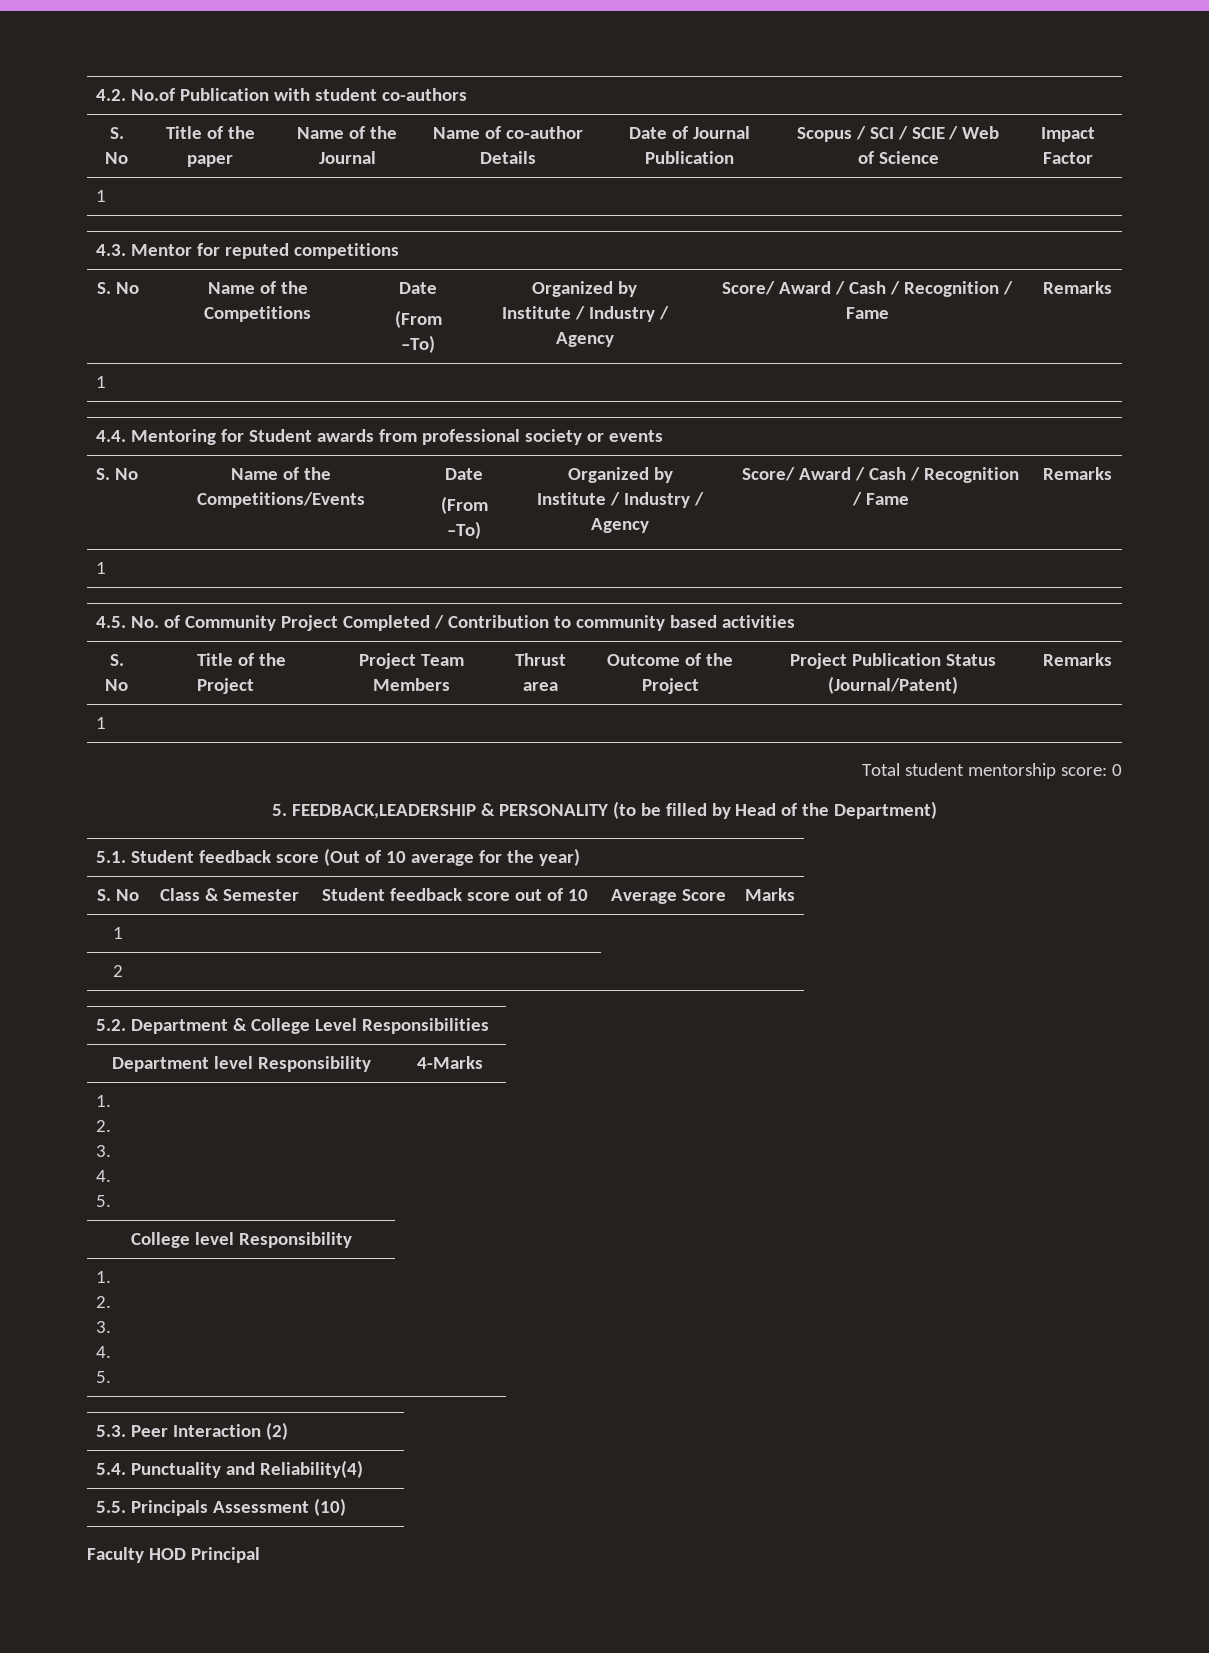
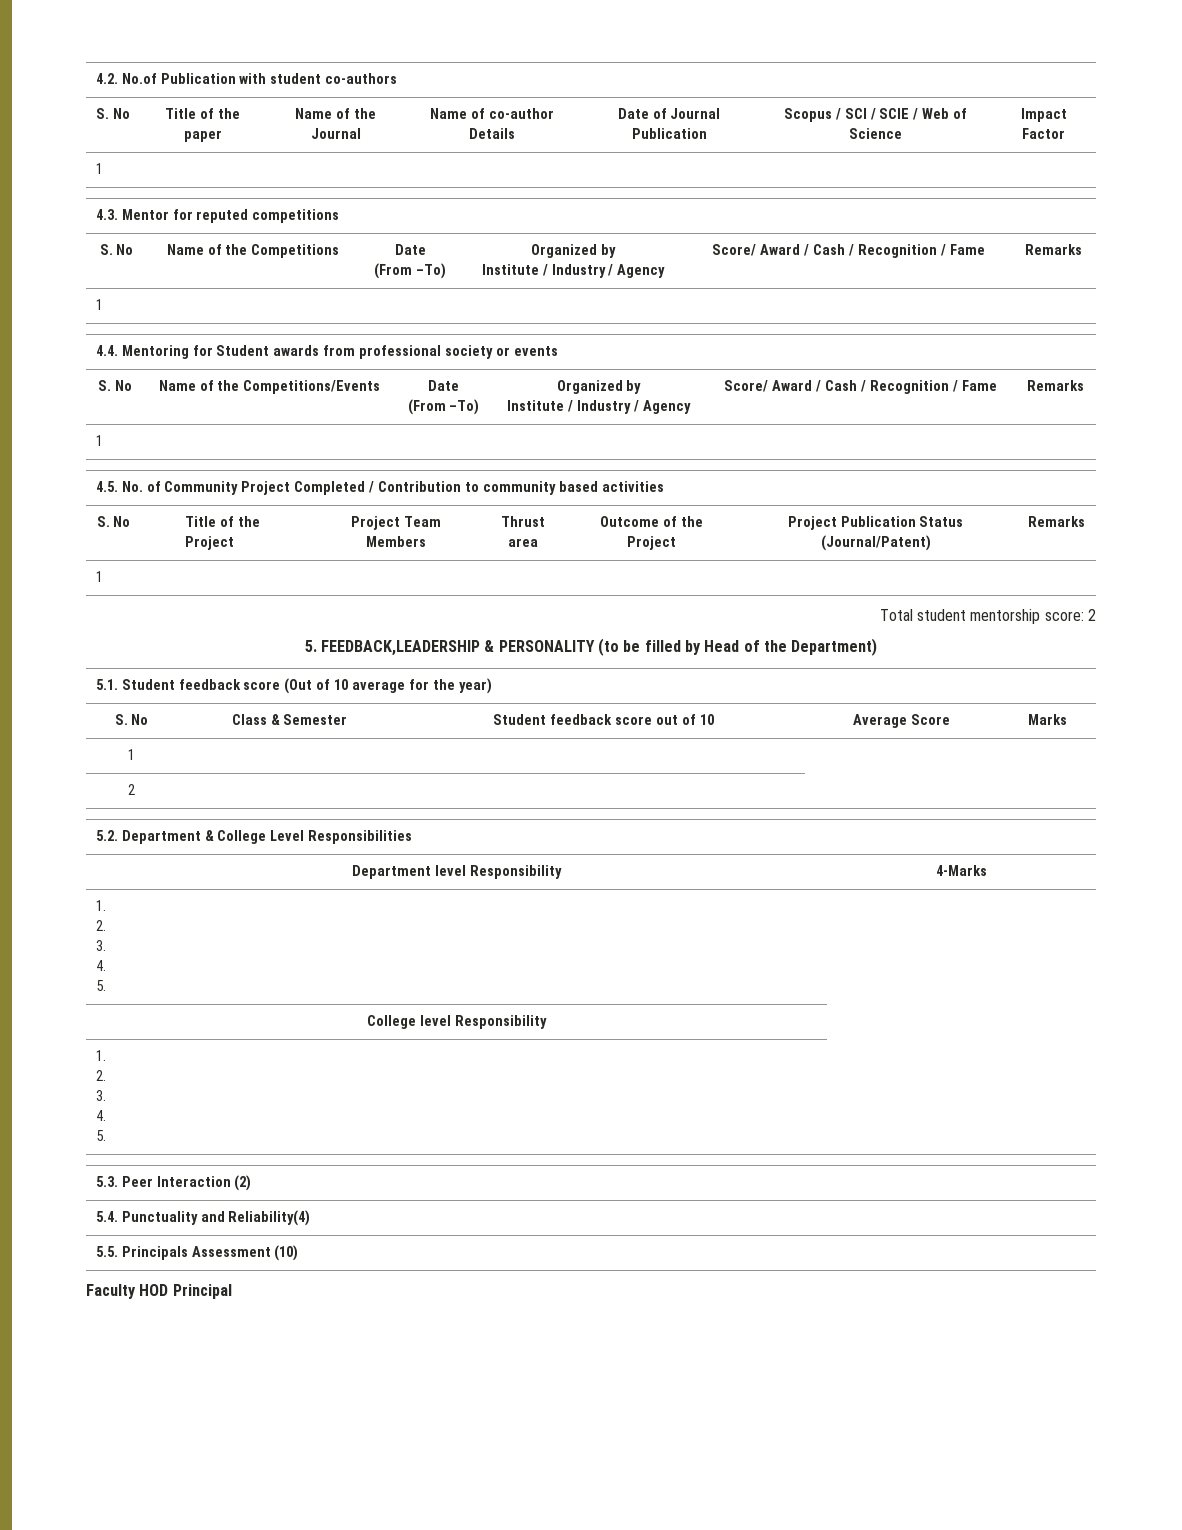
- Total student mentorship score: 0
+ Total student mentorship score: 2

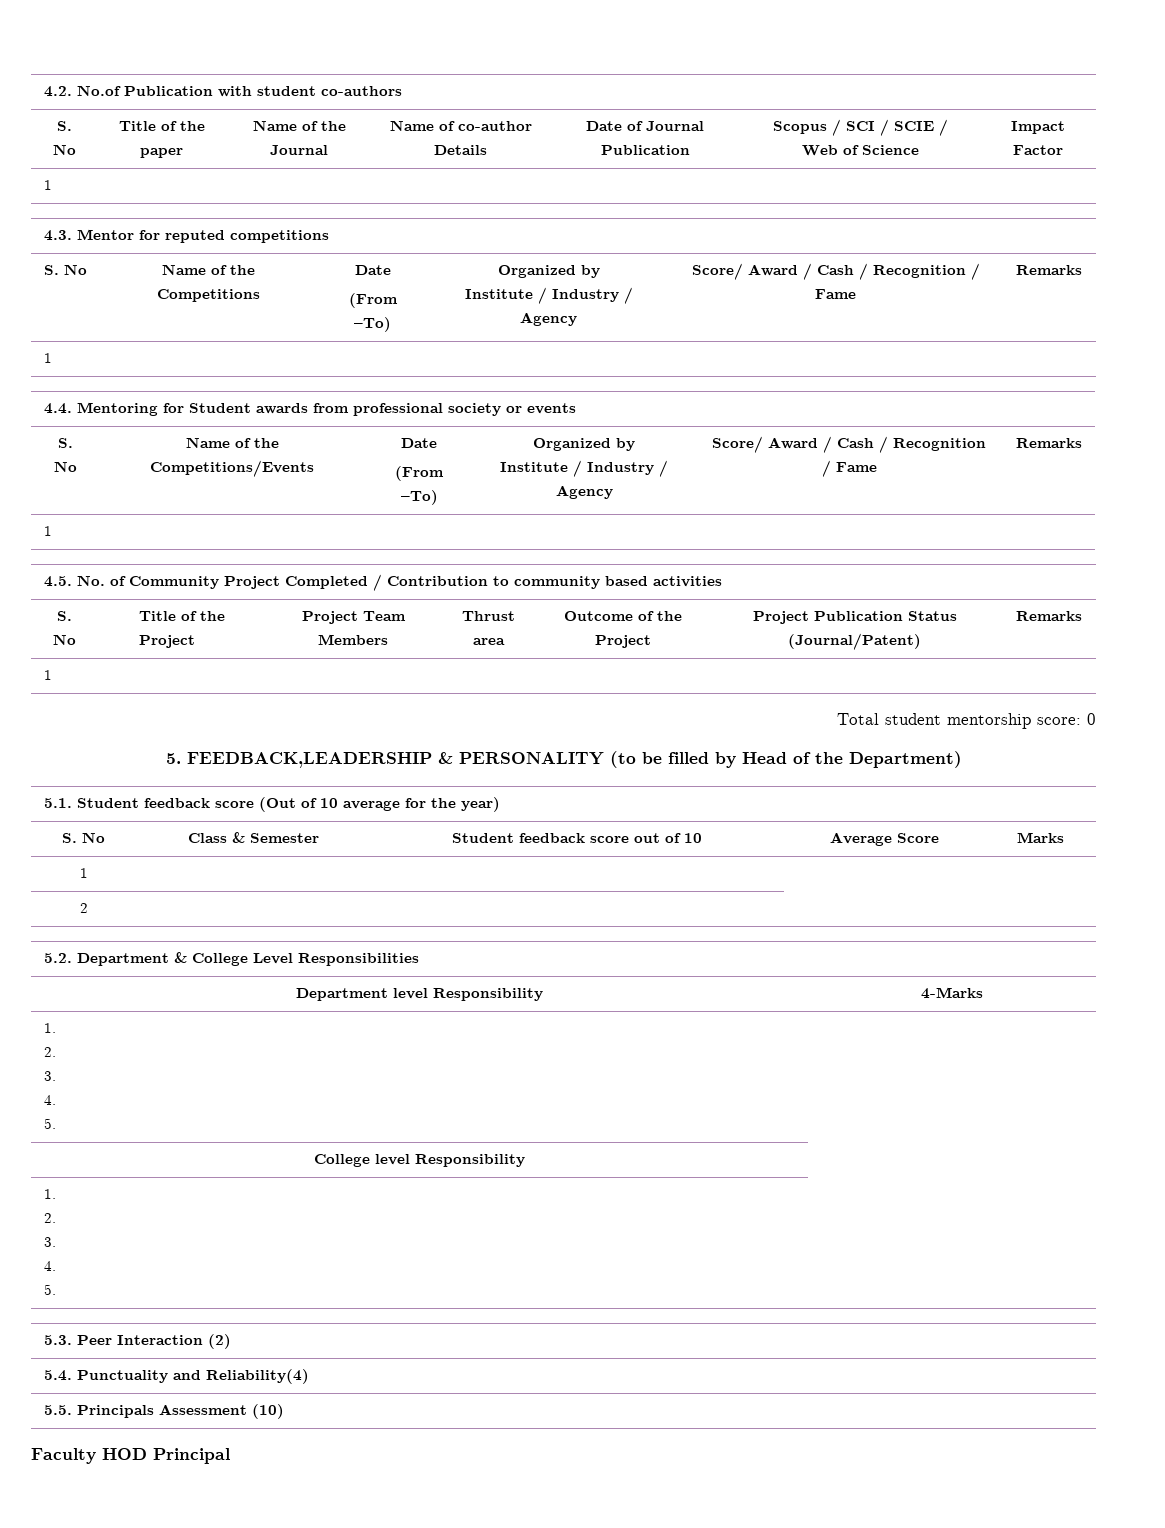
- Total student mentorship score: 2
+ Total student mentorship score: 0

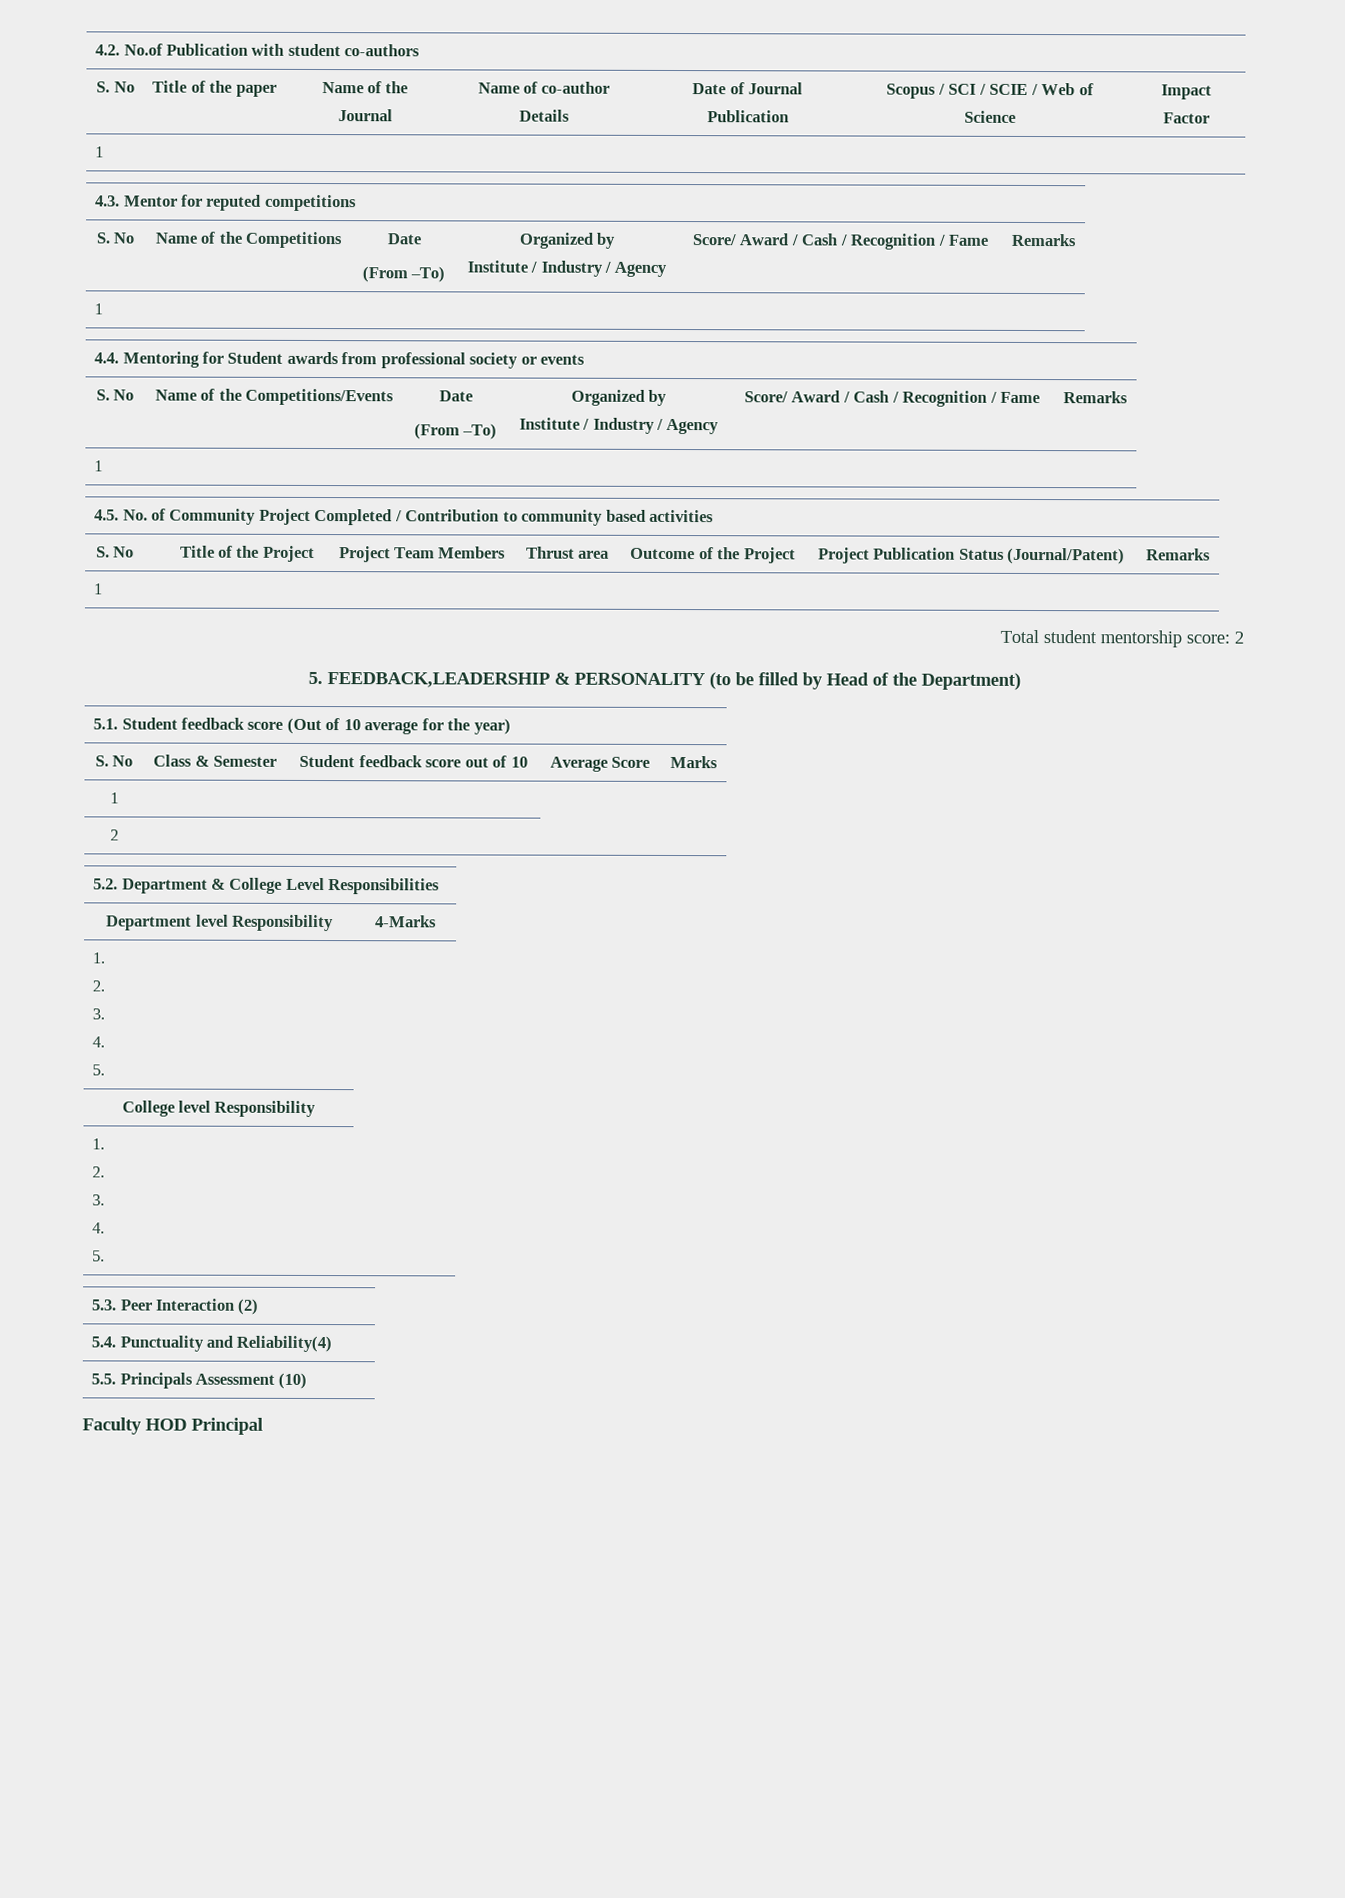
- Total student mentorship score: 0
+ Total student mentorship score: 2

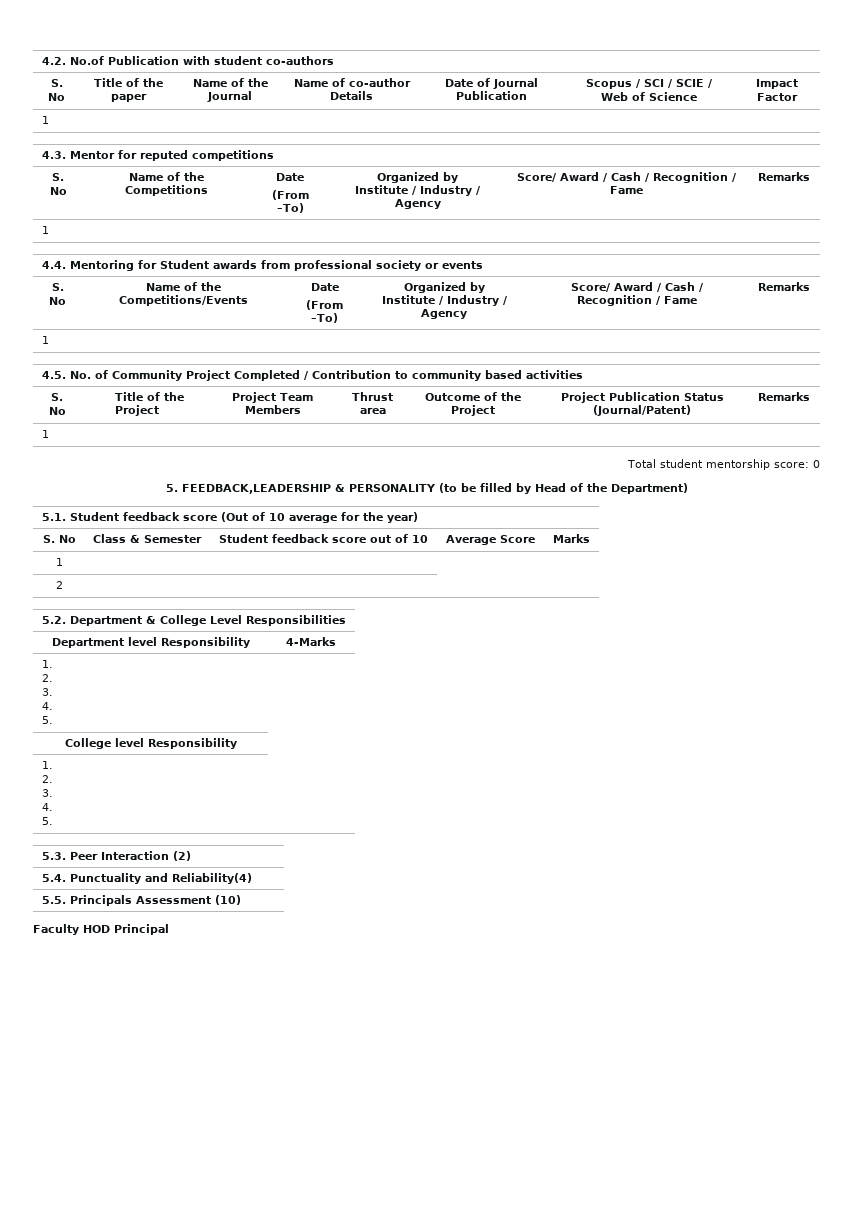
- Total student mentorship score: 2
+ Total student mentorship score: 0

